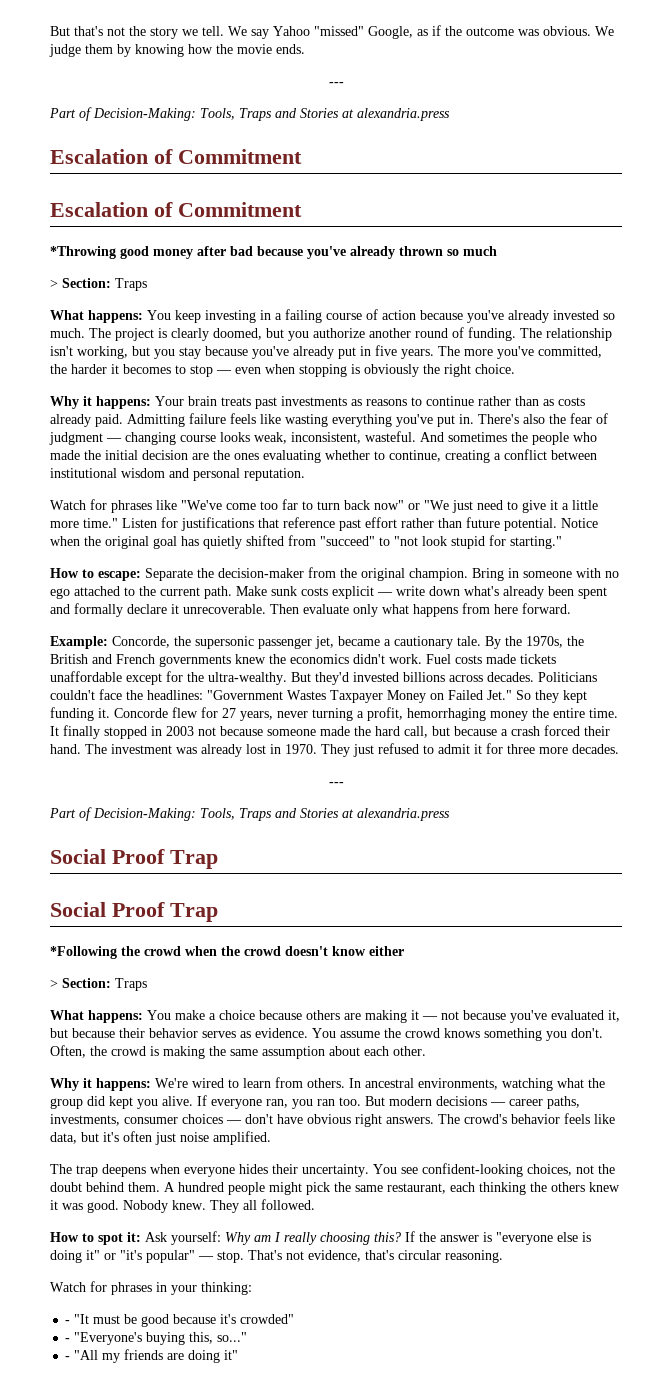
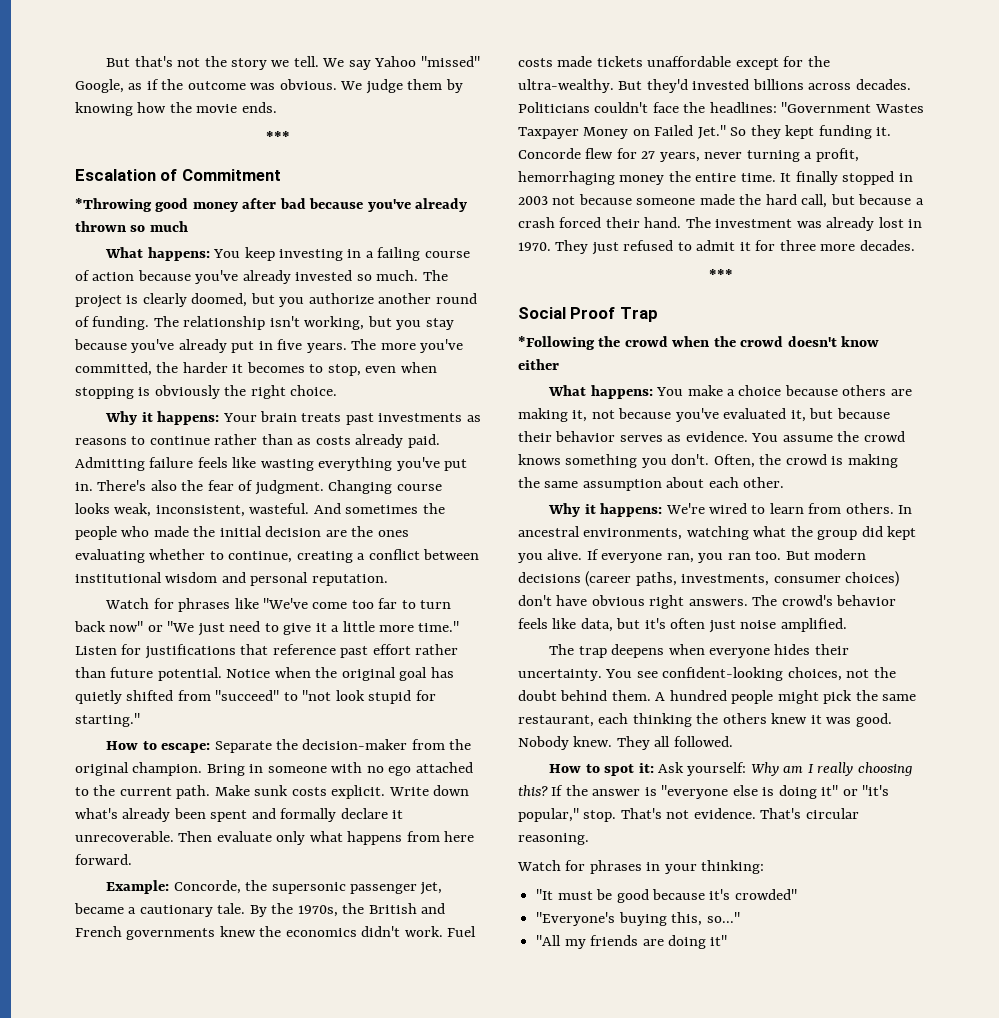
  We judge them by knowing how the movie ends.
- ---
- Part of Decision-Making: Tools, Traps and Stories at alexandria.press
- Escalation of Commitment
+ ***
  *Throwing good money after bad because you've already thrown so much
- > Section: Traps
- The more you've committed, the harder it becomes to stop — even when stopping is obviously the right choice.
+ The more you've committed, the harder it becomes to stop, even when stopping is obviously the right choice.
- There's also the fear of judgment — changing course looks weak, inconsistent, wasteful.
+ There's also the fear of judgment. Changing course looks weak, inconsistent, wasteful.
- Make sunk costs explicit — write down what's already been spent and formally declare it unrecoverable.
+ Make sunk costs explicit. Write down what's already been spent and formally declare it unrecoverable.
  They just refused to admit it for three more decades.
- ---
- Part of Decision-Making: Tools, Traps and Stories at alexandria.press
- Social Proof Trap
+ ***
  *Following the crowd when the crowd doesn't know either
- > Section: Traps
- What happens: You make a choice because others are making it — not because you've evaluated it, but because their behavior serves as evidence.
+ What happens: You make a choice because others are making it, not because you've evaluated it, but because their behavior serves as evidence.
- But modern decisions — career paths, investments, consumer choices — don't have obvious right answers.
+ But modern decisions (career paths, investments, consumer choices) don't have obvious right answers.
- If the answer is "everyone else is doing it" or "it's popular" — stop.
+ If the answer is "everyone else is doing it" or "it's popular," stop.
- That's not evidence, that's circular reasoning.
+ That's not evidence. That's circular reasoning.
- - "It must be good because it's crowded"
+ "It must be good because it's crowded"
- - "Everyone's buying this, so..."
+ "Everyone's buying this, so..."
- - "All my friends are doing it"
+ "All my friends are doing it"

